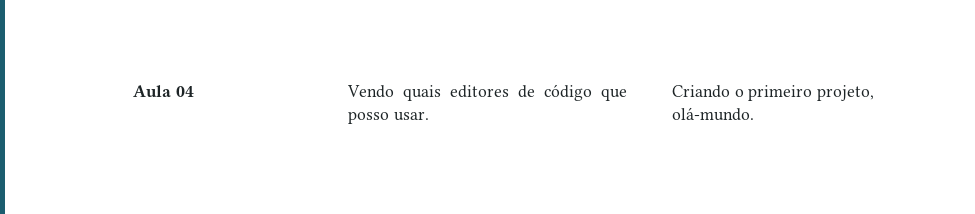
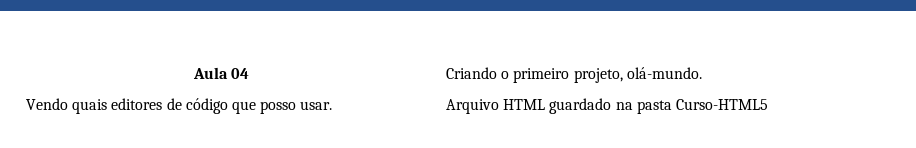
+ Arquivo HTML guardado na pasta Curso-HTML5

